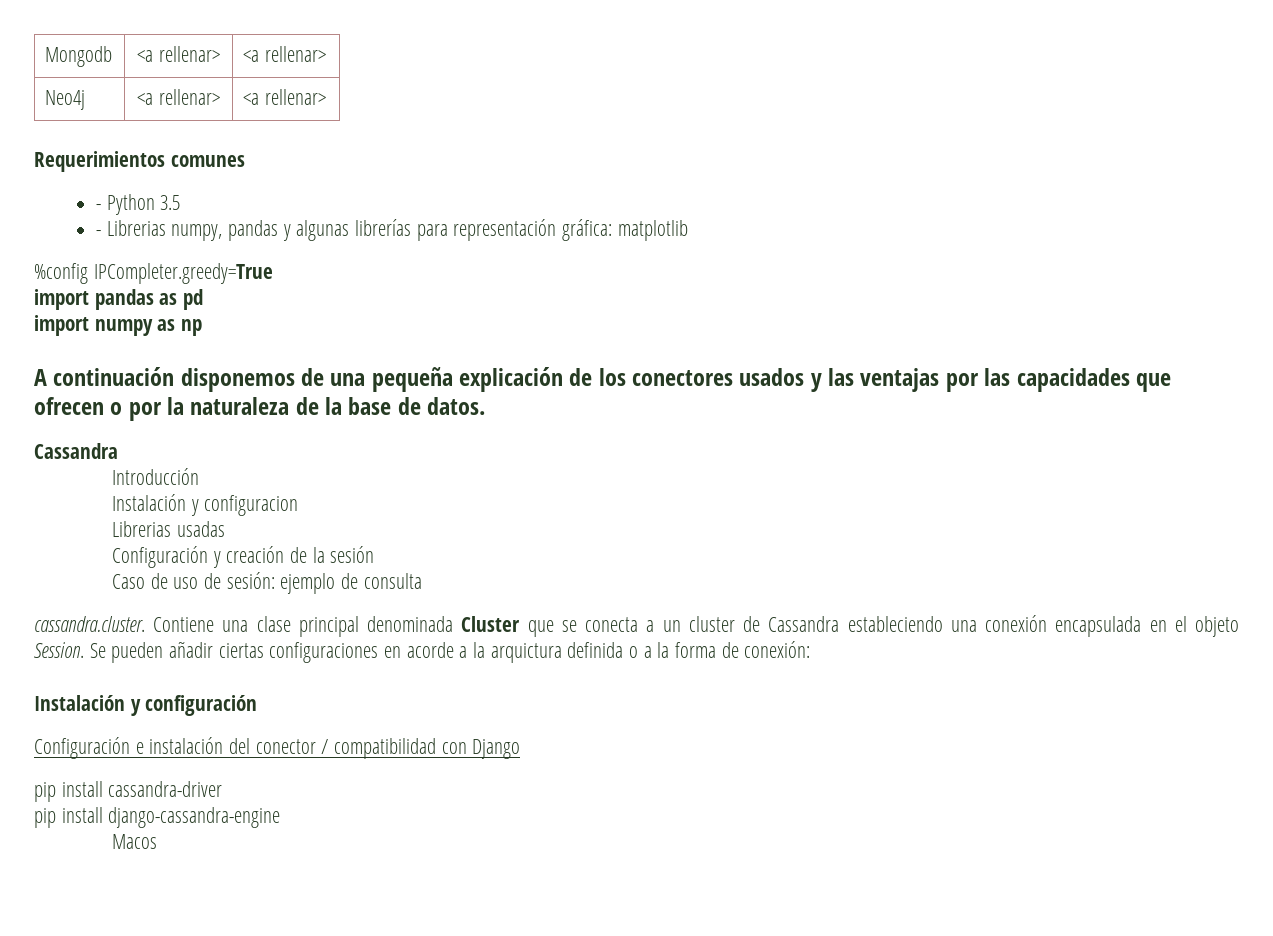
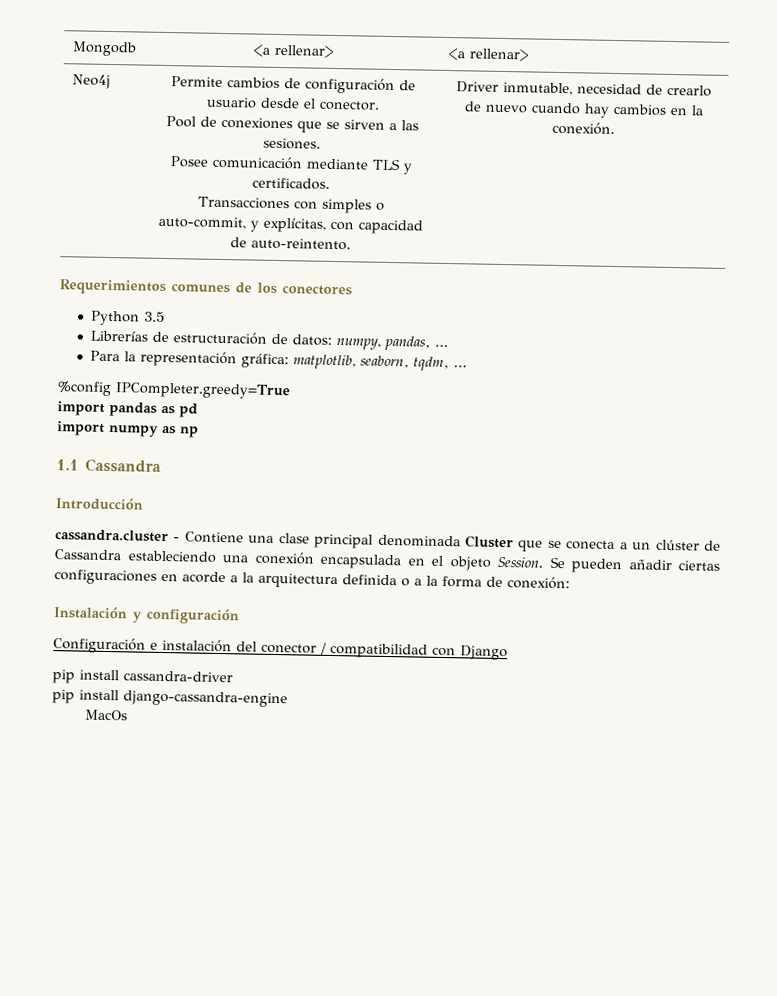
- Neo4j | <a rellenar> | <a rellenar>
+ Neo4j | Permite cambios de configuración de usuario desde el conector.
+ Pool de conexiones que se sirven a las sesiones.
+ Posee comunicación mediante TLS y certificados.
+ Transacciones con simples o auto-commit, y explícitas, con capacidad de auto-reintento. | Driver inmutable, necesidad de crearlo de nuevo cuando hay cambios en la conexión.
- Requerimientos comunes
- - Python 3.5
+ Requerimientos comunes de los conectores
+ Python 3.5
- - Librerias numpy, pandas y algunas librerías para representación gráfica: matplotlib
+ Librerías de estructuración de datos: numpy, pandas, …
+ Para la representación gráfica: matplotlib, seaborn, tqdm, …
- A continuación disponemos de una pequeña explicación de los conectores usados y las ventajas por las capacidades que ofrecen o por la naturaleza de la base de datos.
- Cassandra
+ 1.1 Cassandra
  Introducción
- Instalación y configuracion
- Librerias usadas
- Configuración y creación de la sesión
- Caso de uso de sesión: ejemplo de consulta
- cassandra.cluster. Contiene una clase principal denominada Cluster que se conecta a un cluster de Cassandra estableciendo una conexión encapsulada en el objeto Session.
+ cassandra.cluster - Contiene una clase principal denominada Cluster que se conecta a un clúster de Cassandra estableciendo una conexión encapsulada en el objeto Session.
- Se pueden añadir ciertas configuraciones en acorde a la arquictura definida o a la forma de conexión:
+ Se pueden añadir ciertas configuraciones en acorde a la arquitectura definida o a la forma de conexión:
- Macos
+ MacOs

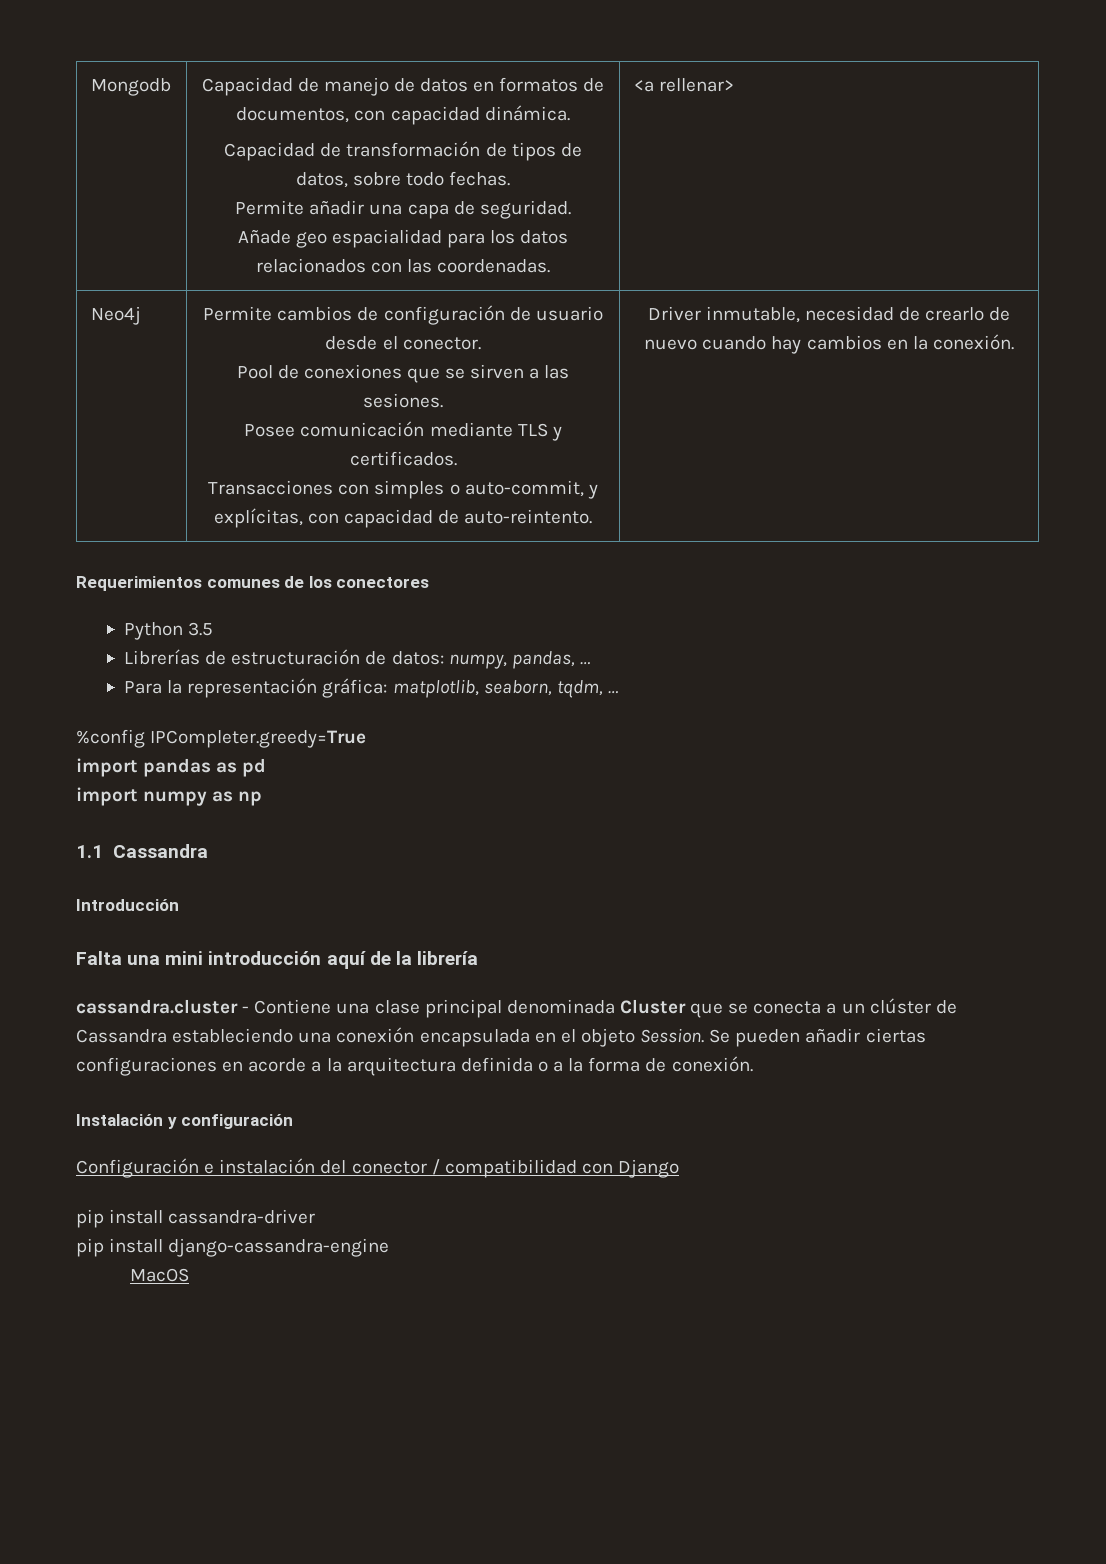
- Mongodb | <a rellenar>
+ Mongodb | Capacidad de manejo de datos en formatos de documentos, con capacidad dinámica.
+ Capacidad de transformación de tipos de datos, sobre todo fechas.
+ Permite añadir una capa de seguridad.
+ Añade geo espacialidad para los datos relacionados con las coordenadas.
+ Falta una mini introducción aquí de la librería
- Se pueden añadir ciertas configuraciones en acorde a la arquitectura definida o a la forma de conexión:
+ Se pueden añadir ciertas configuraciones en acorde a la arquitectura definida o a la forma de conexión.
- MacOs
+ MacOS

